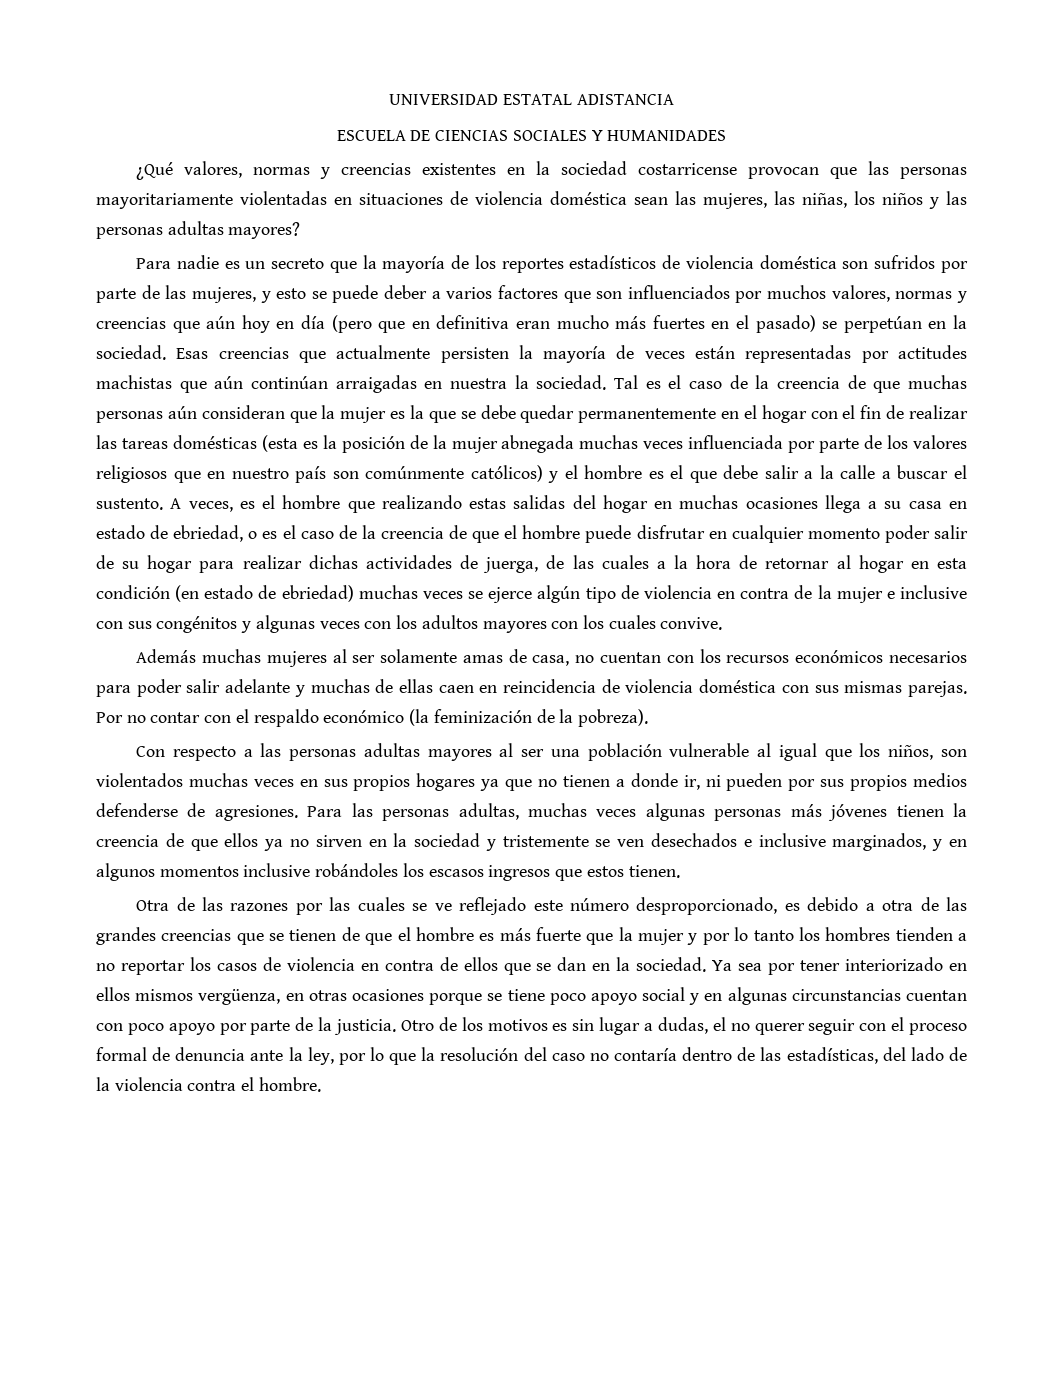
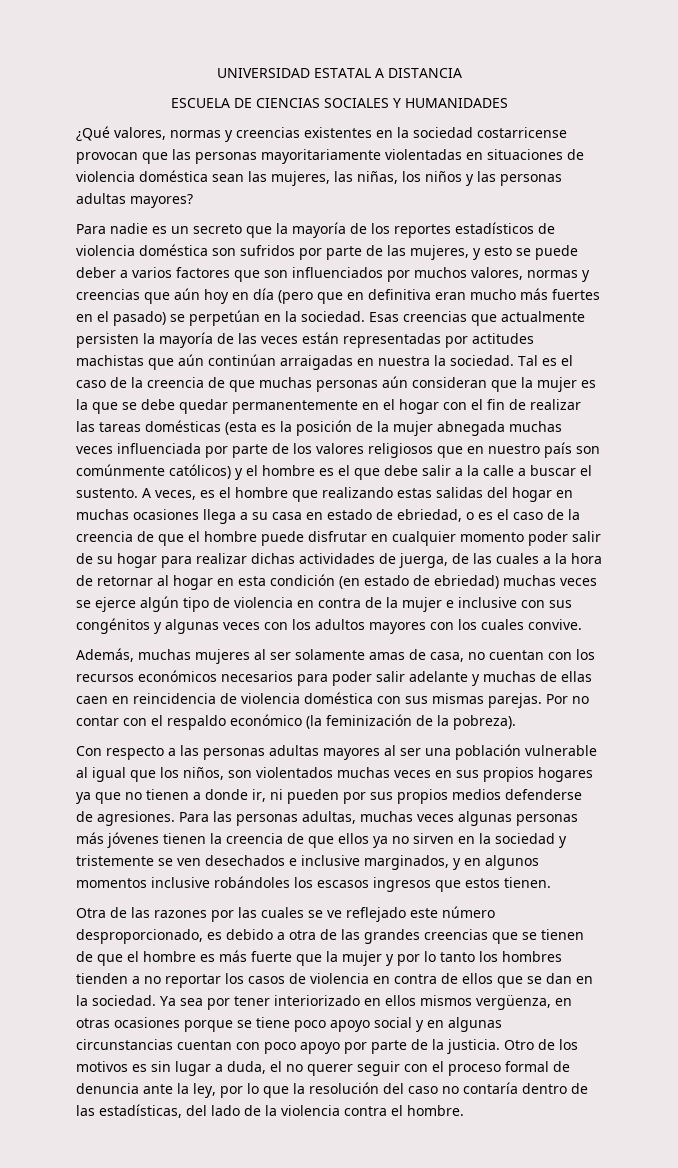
- UNIVERSIDAD ESTATAL ADISTANCIA
+ UNIVERSIDAD ESTATAL A DISTANCIA
- Esas creencias que actualmente persisten la mayoría de veces están representadas por actitudes machistas que aún continúan arraigadas en nuestra la sociedad.
+ Esas creencias que actualmente persisten la mayoría de las veces están representadas por actitudes machistas que aún continúan arraigadas en nuestra la sociedad.
- Además muchas mujeres al ser solamente amas de casa, no cuentan con los recursos económicos necesarios para poder salir adelante y muchas de ellas caen en reincidencia de violencia doméstica con sus mismas parejas.
+ Además, muchas mujeres al ser solamente amas de casa, no cuentan con los recursos económicos necesarios para poder salir adelante y muchas de ellas caen en reincidencia de violencia doméstica con sus mismas parejas.
- Otro de los motivos es sin lugar a dudas, el no querer seguir con el proceso formal de denuncia ante la ley, por lo que la resolución del caso no contaría dentro de las estadísticas, del lado de la violencia contra el hombre.
+ Otro de los motivos es sin lugar a duda, el no querer seguir con el proceso formal de denuncia ante la ley, por lo que la resolución del caso no contaría dentro de las estadísticas, del lado de la violencia contra el hombre.

